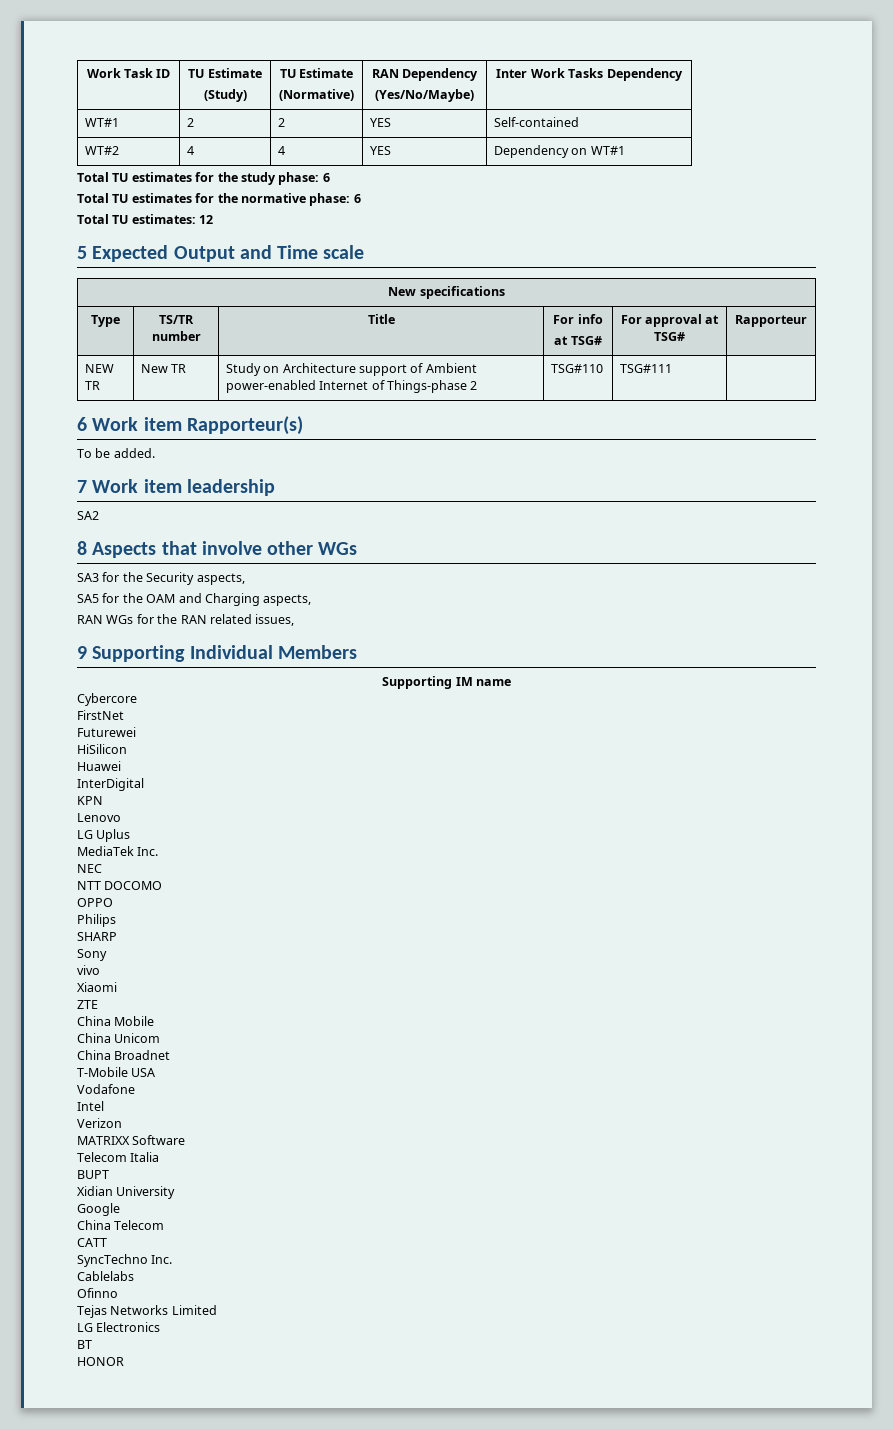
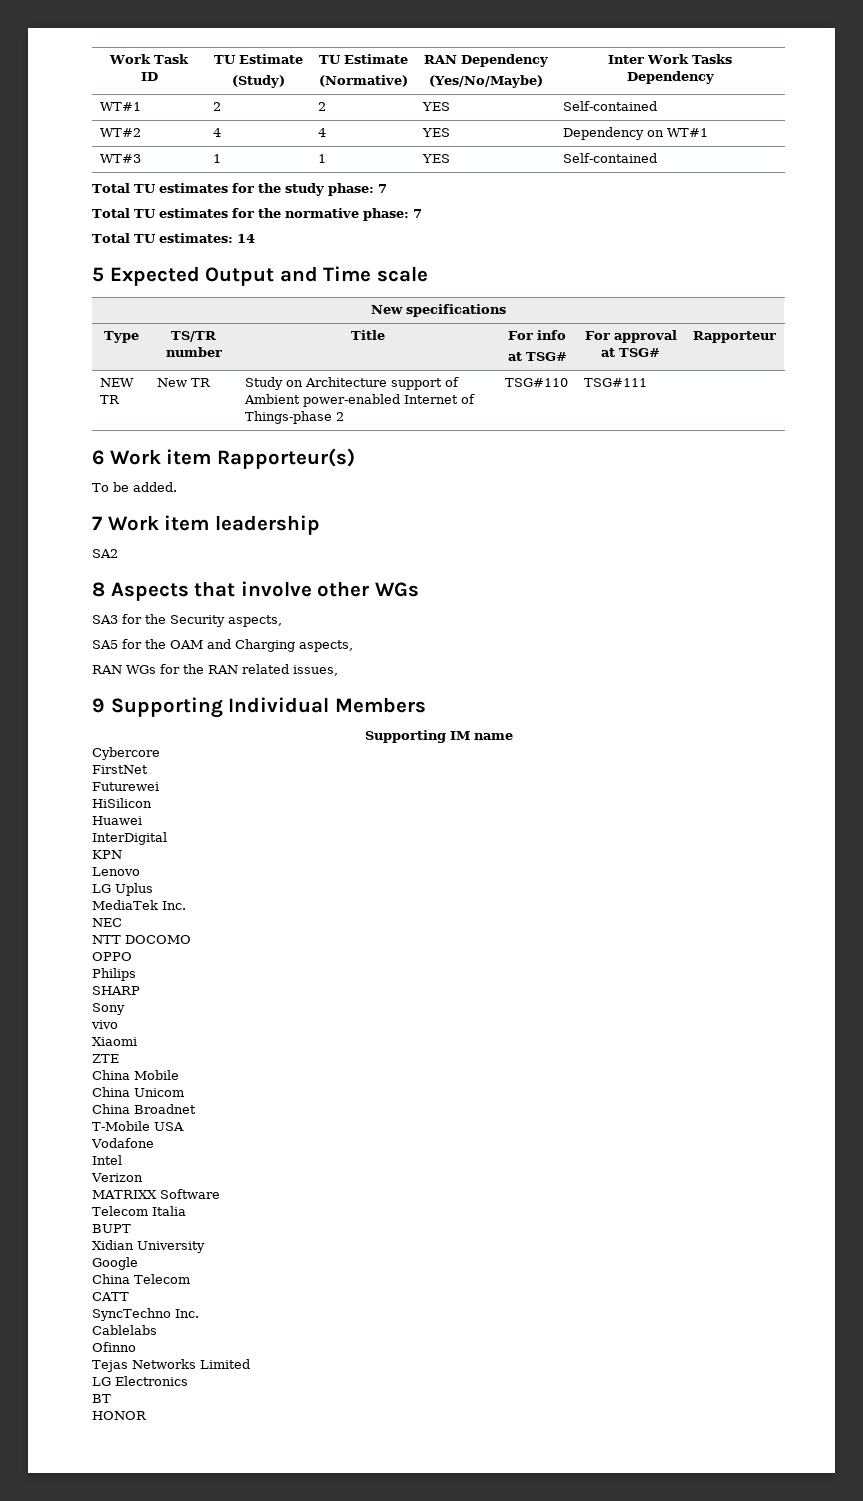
+ WT#3 | 1 | 1 | YES | Self-contained
- Total TU estimates for the study phase: 6
+ Total TU estimates for the study phase: 7
- Total TU estimates for the normative phase: 6
+ Total TU estimates for the normative phase: 7
- Total TU estimates: 12
+ Total TU estimates: 14

